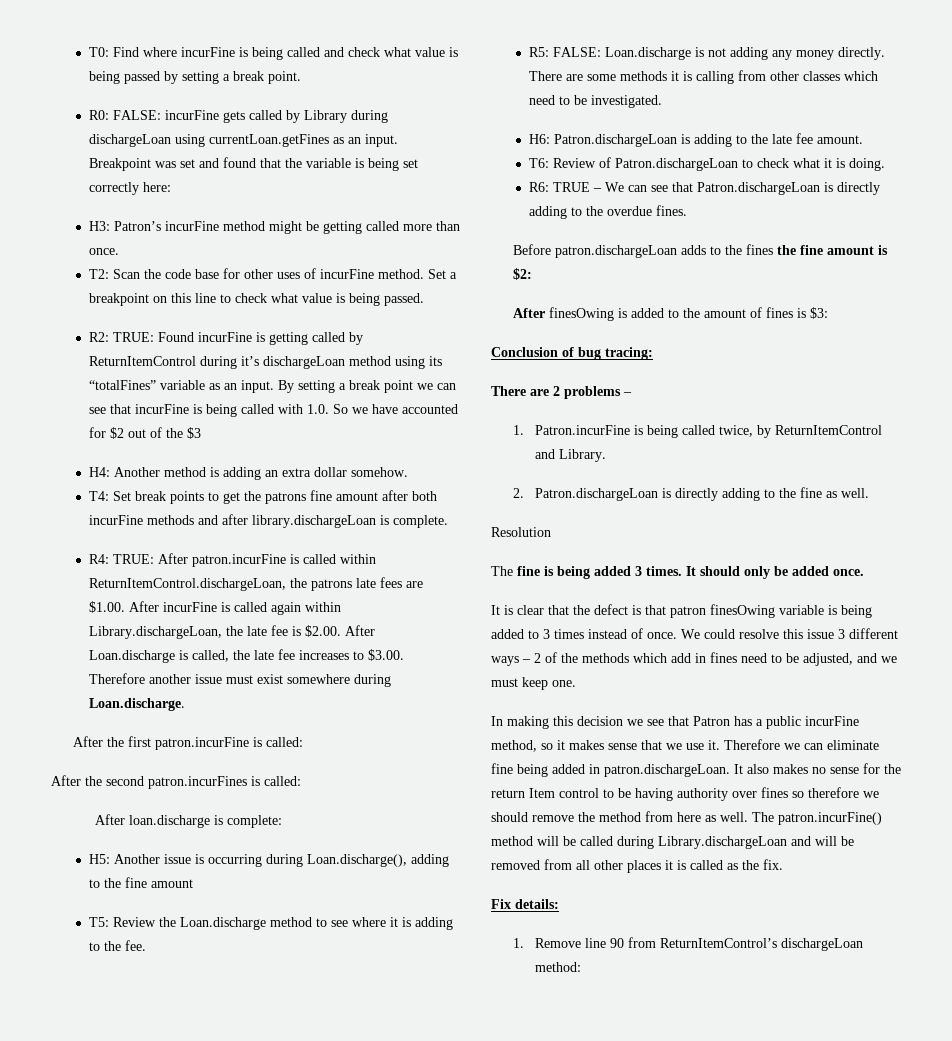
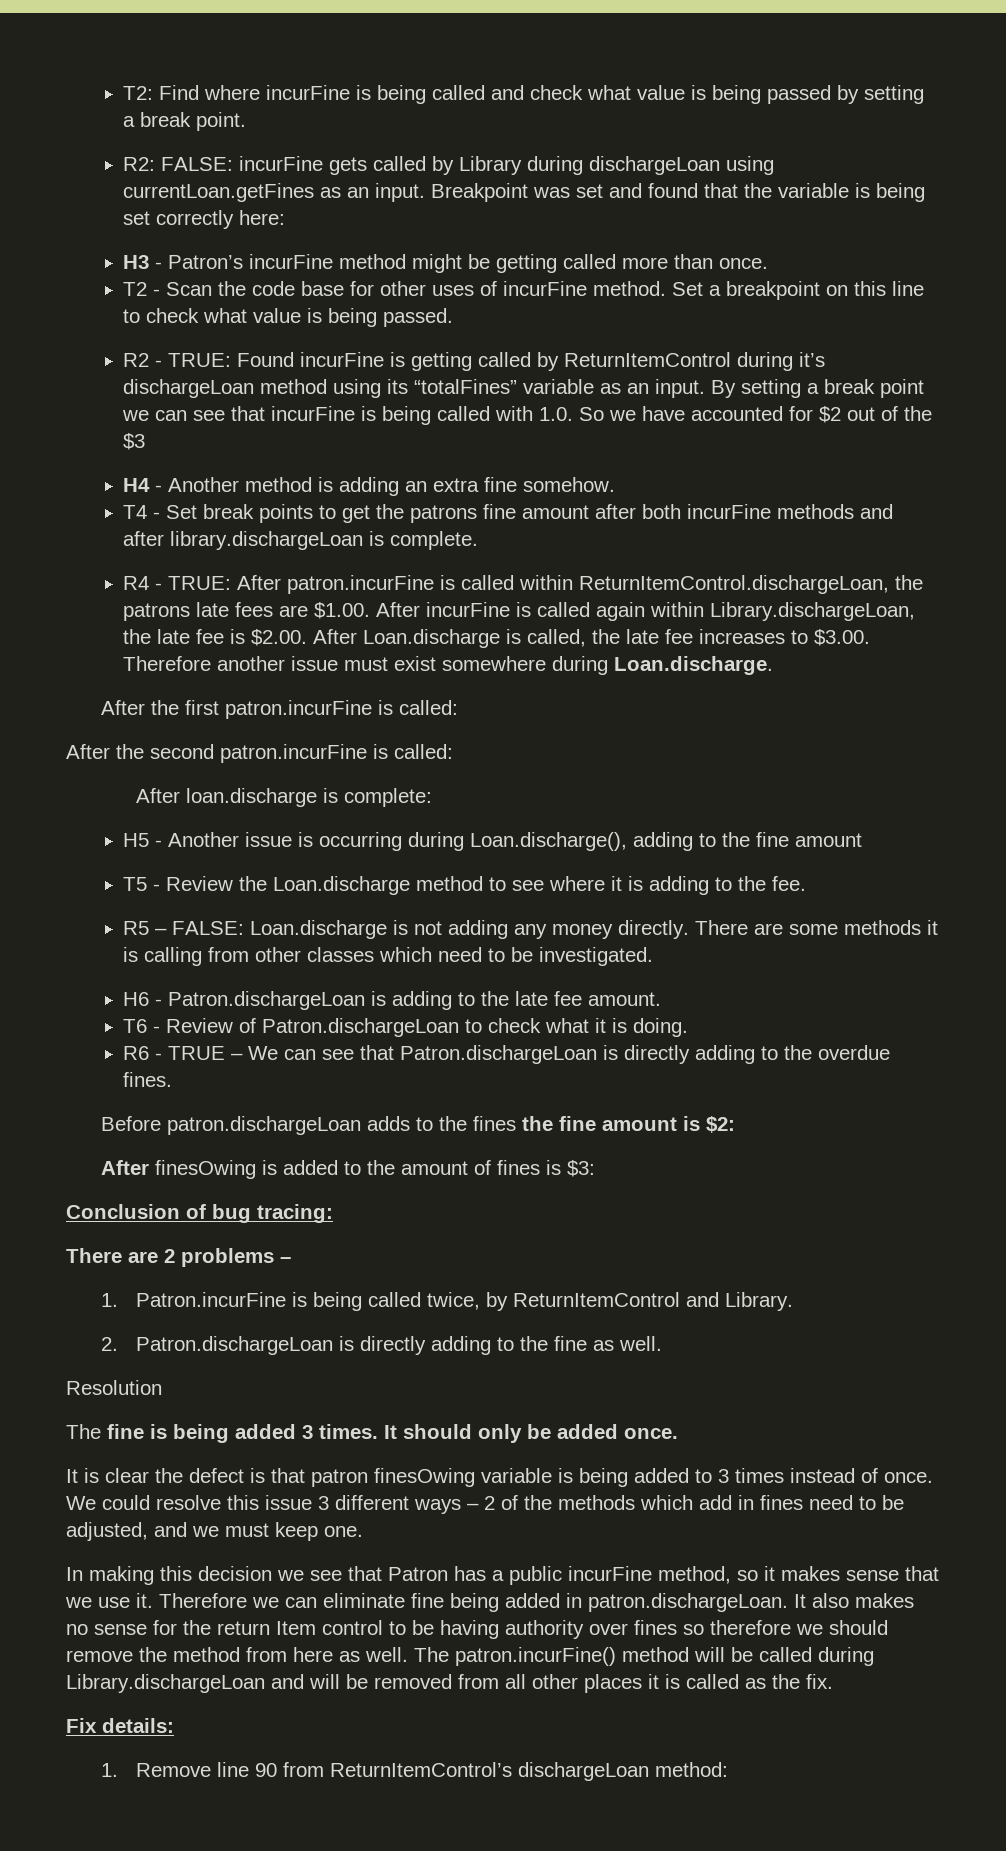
- T0: Find where incurFine is being called and check what value is being passed by setting a break point.
+ T2: Find where incurFine is being called and check what value is being passed by setting a break point.
- R0: FALSE: incurFine gets called by Library during dischargeLoan using currentLoan.getFines as an input.
+ R2: FALSE: incurFine gets called by Library during dischargeLoan using currentLoan.getFines as an input.
- H3: Patron’s incurFine method might be getting called more than once.
+ H3 - Patron’s incurFine method might be getting called more than once.
- T2: Scan the code base for other uses of incurFine method.
+ T2 - Scan the code base for other uses of incurFine method.
- R2: TRUE: Found incurFine is getting called by ReturnItemControl during it’s dischargeLoan method using its “totalFines” variable as an input.
+ R2 - TRUE: Found incurFine is getting called by ReturnItemControl during it’s dischargeLoan method using its “totalFines” variable as an input.
- H4: Another method is adding an extra dollar somehow.
+ H4 - Another method is adding an extra fine somehow.
- T4: Set break points to get the patrons fine amount after both incurFine methods and after library.dischargeLoan is complete.
+ T4 - Set break points to get the patrons fine amount after both incurFine methods and after library.dischargeLoan is complete.
- R4: TRUE: After patron.incurFine is called within ReturnItemControl.dischargeLoan, the patrons late fees are $1.00. After incurFine is called again within Library.dischargeLoan, the late fee is $2.00. After Loan.discharge is called, the late fee increases to $3.00. Therefore another issue must exist somewhere during Loan.discharge.
+ R4 - TRUE: After patron.incurFine is called within ReturnItemControl.dischargeLoan, the patrons late fees are $1.00. After incurFine is called again within Library.dischargeLoan, the late fee is $2.00. After Loan.discharge is called, the late fee increases to $3.00. Therefore another issue must exist somewhere during Loan.discharge.
- After the second patron.incurFines is called:
+ After the second patron.incurFine is called:
- H5: Another issue is occurring during Loan.discharge(), adding to the fine amount
+ H5 - Another issue is occurring during Loan.discharge(), adding to the fine amount
- T5: Review the Loan.discharge method to see where it is adding to the fee.
+ T5 - Review the Loan.discharge method to see where it is adding to the fee.
- R5: FALSE: Loan.discharge is not adding any money directly.
+ R5 – FALSE: Loan.discharge is not adding any money directly.
- H6: Patron.dischargeLoan is adding to the late fee amount.
+ H6 - Patron.dischargeLoan is adding to the late fee amount.
- T6: Review of Patron.dischargeLoan to check what it is doing.
+ T6 - Review of Patron.dischargeLoan to check what it is doing.
- R6: TRUE – We can see that Patron.dischargeLoan is directly adding to the overdue fines.
+ R6 - TRUE – We can see that Patron.dischargeLoan is directly adding to the overdue fines.
- It is clear that the defect is that patron finesOwing variable is being added to 3 times instead of once.
+ It is clear the defect is that patron finesOwing variable is being added to 3 times instead of once.

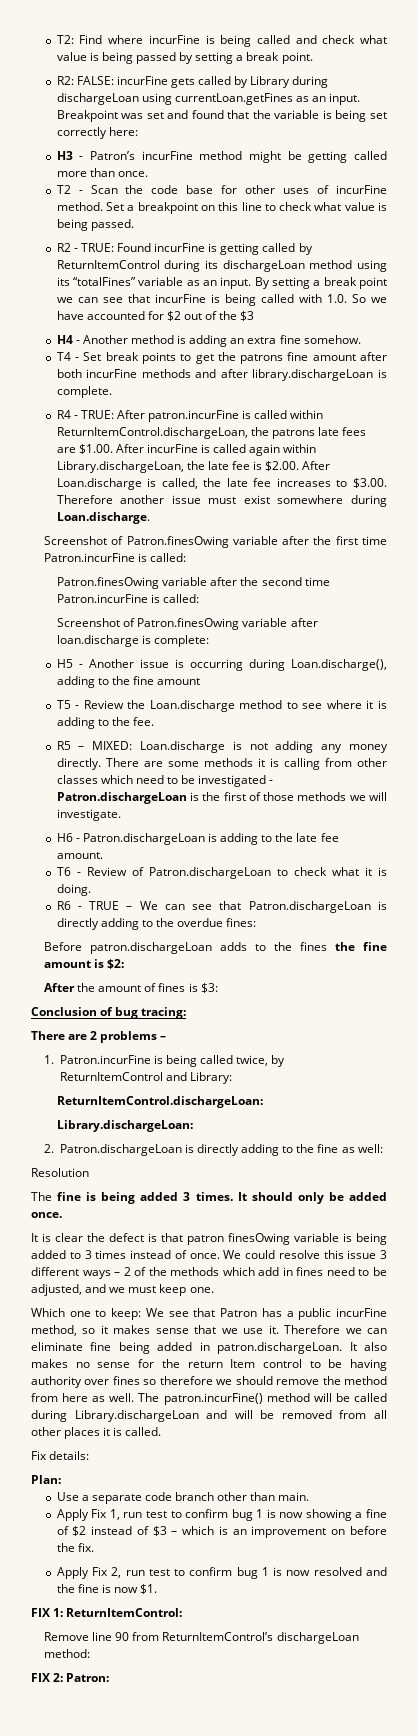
- R2 - TRUE: Found incurFine is getting called by ReturnItemControl during it’s dischargeLoan method using its “totalFines” variable as an input.
+ R2 - TRUE: Found incurFine is getting called by ReturnItemControl during its dischargeLoan method using its “totalFines” variable as an input.
- After the first patron.incurFine is called:
- After the second patron.incurFine is called:
- After loan.discharge is complete:
+ Screenshot of Patron.finesOwing variable after the first time Patron.incurFine is called:
+ Patron.finesOwing variable after the second time Patron.incurFine is called:
+ Screenshot of Patron.finesOwing variable after loan.discharge is complete:
- R5 – FALSE: Loan.discharge is not adding any money directly.
+ R5 – MIXED: Loan.discharge is not adding any money directly.
- There are some methods it is calling from other classes which need to be investigated.
+ There are some methods it is calling from other classes which need to be investigated - Patron.dischargeLoan is the first of those methods we will investigate.
- R6 - TRUE – We can see that Patron.dischargeLoan is directly adding to the overdue fines.
+ R6 - TRUE – We can see that Patron.dischargeLoan is directly adding to the overdue fines:
- After finesOwing is added to the amount of fines is $3:
+ After the amount of fines is $3:
- 1. Patron.incurFine is being called twice, by ReturnItemControl and Library.
+ 1. Patron.incurFine is being called twice, by ReturnItemControl and Library:
+ ReturnItemControl.dischargeLoan:
+ Library.dischargeLoan:
- 2. Patron.dischargeLoan is directly adding to the fine as well.
+ 2. Patron.dischargeLoan is directly adding to the fine as well:
- In making this decision we see that Patron has a public incurFine method, so it makes sense that we use it.
+ Which one to keep: We see that Patron has a public incurFine method, so it makes sense that we use it.
- The patron.incurFine() method will be called during Library.dischargeLoan and will be removed from all other places it is called as the fix.
+ The patron.incurFine() method will be called during Library.dischargeLoan and will be removed from all other places it is called.
  Fix details:
- 1. Remove line 90 from ReturnItemControl’s dischargeLoan method:
+ Plan:
+ Use a separate code branch other than main.
+ Apply Fix 1, run test to confirm bug 1 is now showing a fine of $2 instead of $3 – which is an improvement on before the fix.
+ Apply Fix 2, run test to confirm bug 1 is now resolved and the fine is now $1.
+ FIX 1: ReturnItemControl:
+ Remove line 90 from ReturnItemControl’s dischargeLoan method:
+ FIX 2: Patron:

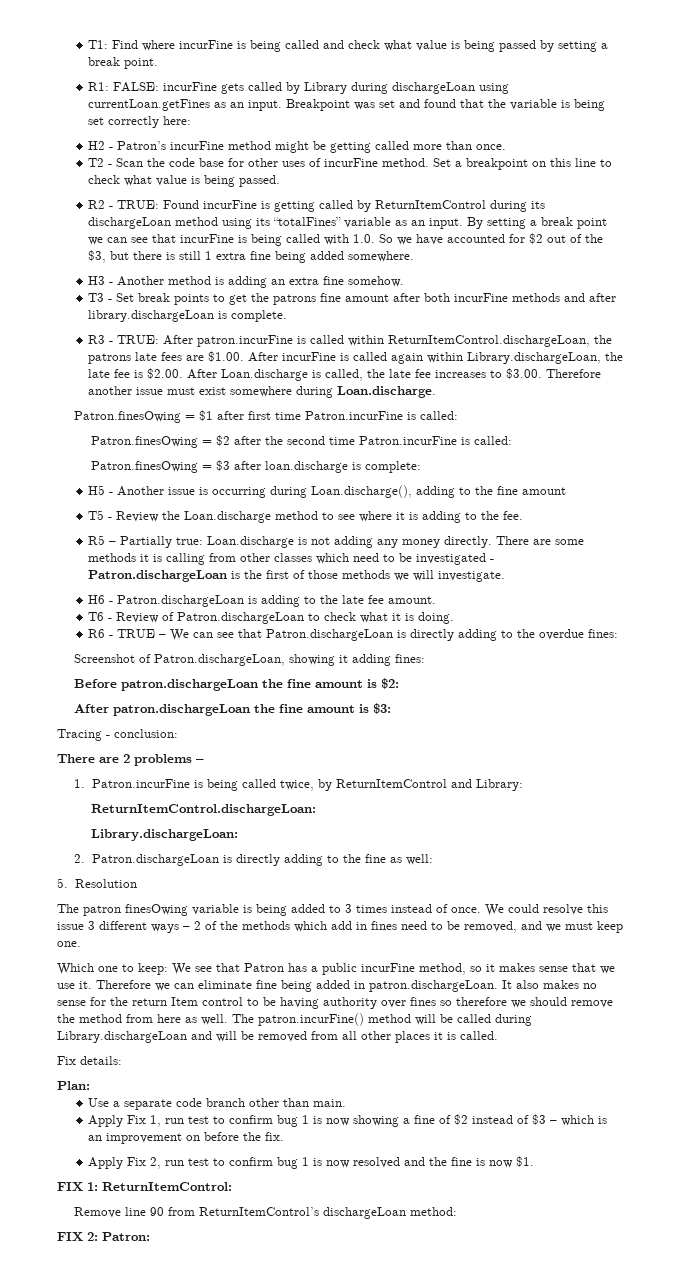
- T2: Find where incurFine is being called and check what value is being passed by setting a break point.
+ T1: Find where incurFine is being called and check what value is being passed by setting a break point.
- R2: FALSE: incurFine gets called by Library during dischargeLoan using currentLoan.getFines as an input.
+ R1: FALSE: incurFine gets called by Library during dischargeLoan using currentLoan.getFines as an input.
- H3 - Patron’s incurFine method might be getting called more than once.
+ H2 - Patron’s incurFine method might be getting called more than once.
- By setting a break point we can see that incurFine is being called with 1.0. So we have accounted for $2 out of the $3
- H4 - Another method is adding an extra fine somehow.
+ By setting a break point we can see that incurFine is being called with 1.0. So we have accounted for $2 out of the $3, but there is still 1 extra fine being added somewhere.
+ H3 - Another method is adding an extra fine somehow.
- T4 - Set break points to get the patrons fine amount after both incurFine methods and after library.dischargeLoan is complete.
+ T3 - Set break points to get the patrons fine amount after both incurFine methods and after library.dischargeLoan is complete.
- R4 - TRUE: After patron.incurFine is called within ReturnItemControl.dischargeLoan, the patrons late fees are $1.00. After incurFine is called again within Library.dischargeLoan, the late fee is $2.00. After Loan.discharge is called, the late fee increases to $3.00. Therefore another issue must exist somewhere during Loan.discharge.
+ R3 - TRUE: After patron.incurFine is called within ReturnItemControl.dischargeLoan, the patrons late fees are $1.00. After incurFine is called again within Library.dischargeLoan, the late fee is $2.00. After Loan.discharge is called, the late fee increases to $3.00. Therefore another issue must exist somewhere during Loan.discharge.
- Screenshot of Patron.finesOwing variable after the first time Patron.incurFine is called:
+ Patron.finesOwing = $1 after first time Patron.incurFine is called:
- Patron.finesOwing variable after the second time Patron.incurFine is called:
+ Patron.finesOwing = $2 after the second time Patron.incurFine is called:
- Screenshot of Patron.finesOwing variable after loan.discharge is complete:
+ Patron.finesOwing = $3 after loan.discharge is complete:
- R5 – MIXED: Loan.discharge is not adding any money directly.
+ R5 – Partially true: Loan.discharge is not adding any money directly.
- Before patron.dischargeLoan adds to the fines the fine amount is $2:
+ Screenshot of Patron.dischargeLoan, showing it adding fines:
+ Before patron.dischargeLoan the fine amount is $2:
- After the amount of fines is $3:
- Conclusion of bug tracing:
+ After patron.dischargeLoan the fine amount is $3:
+ Tracing - conclusion:
- Resolution
+ 5. Resolution
- The fine is being added 3 times. It should only be added once.
- It is clear the defect is that patron finesOwing variable is being added to 3 times instead of once.
+ The patron finesOwing variable is being added to 3 times instead of once.
- We could resolve this issue 3 different ways – 2 of the methods which add in fines need to be adjusted, and we must keep one.
+ We could resolve this issue 3 different ways – 2 of the methods which add in fines need to be removed, and we must keep one.

